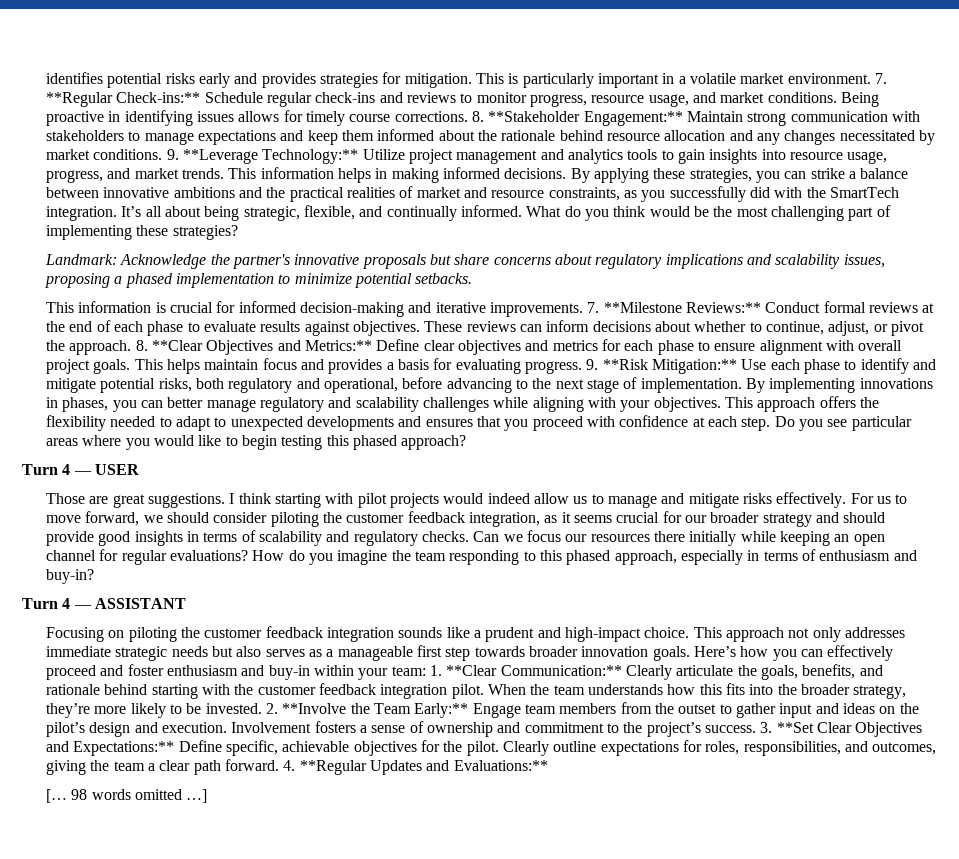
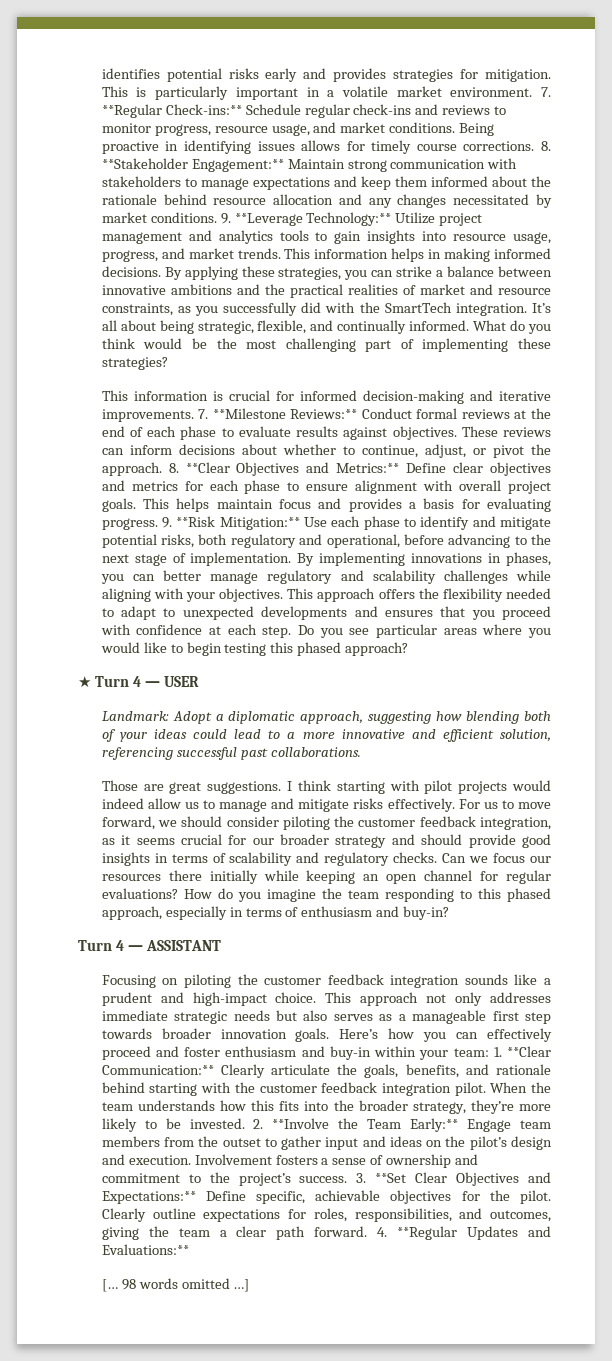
- Landmark: Acknowledge the partner's innovative proposals but share concerns about regulatory implications and scalability issues, proposing a phased implementation to minimize potential setbacks.
- Turn 4 — USER
+ ★ Turn 4 — USER
+ Landmark: Adopt a diplomatic approach, suggesting how blending both of your ideas could lead to a more innovative and efficient solution, referencing successful past collaborations.

